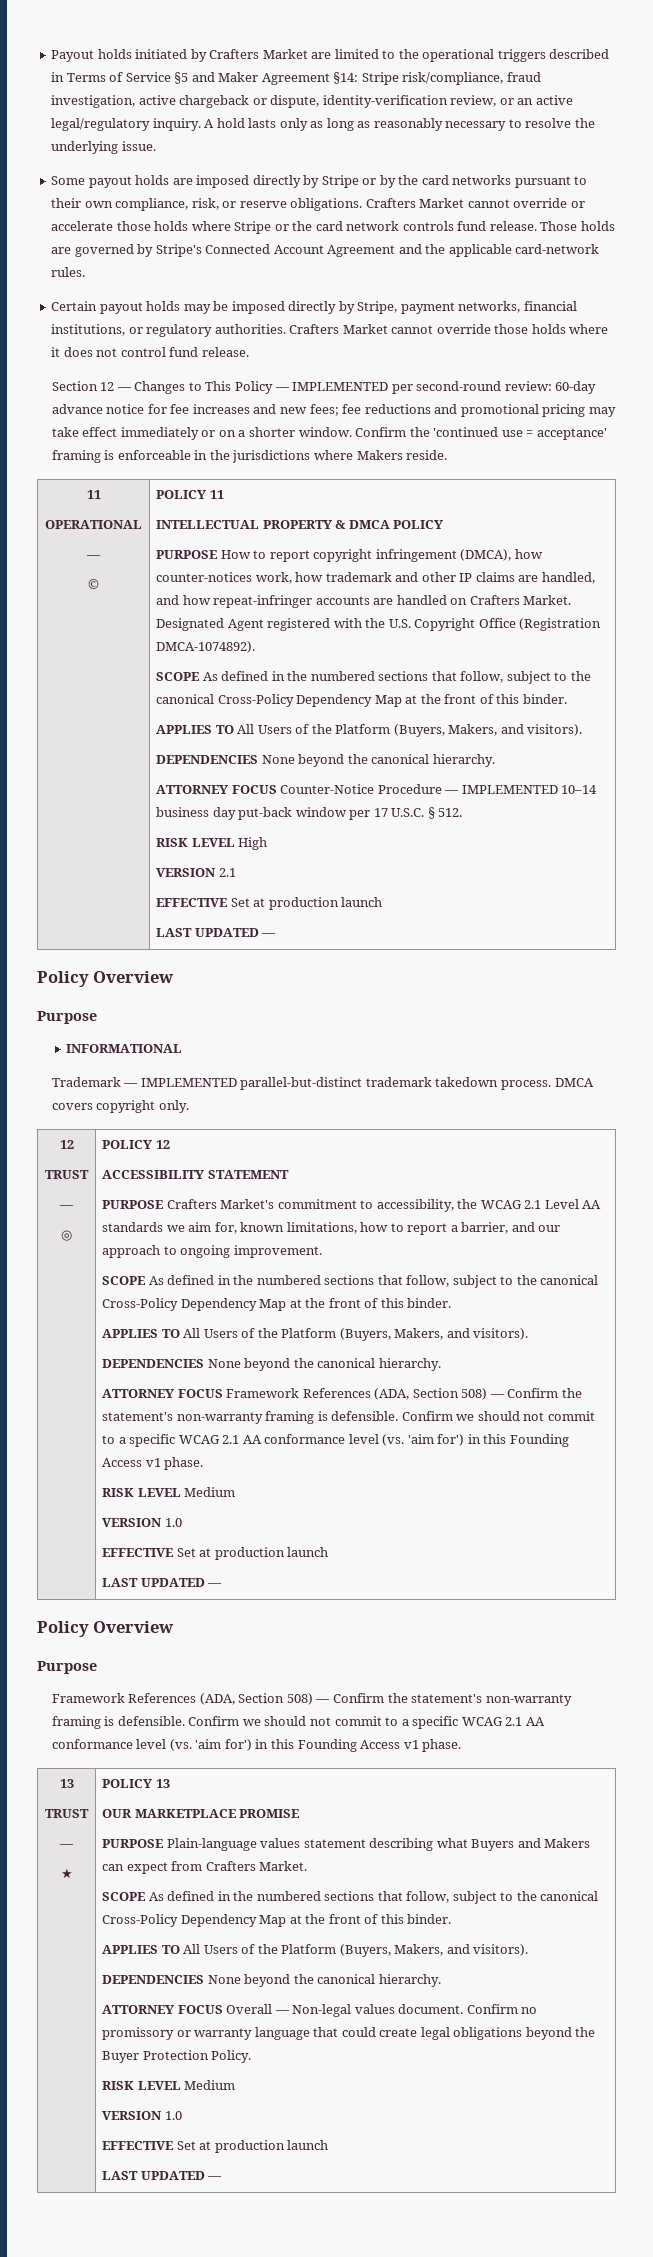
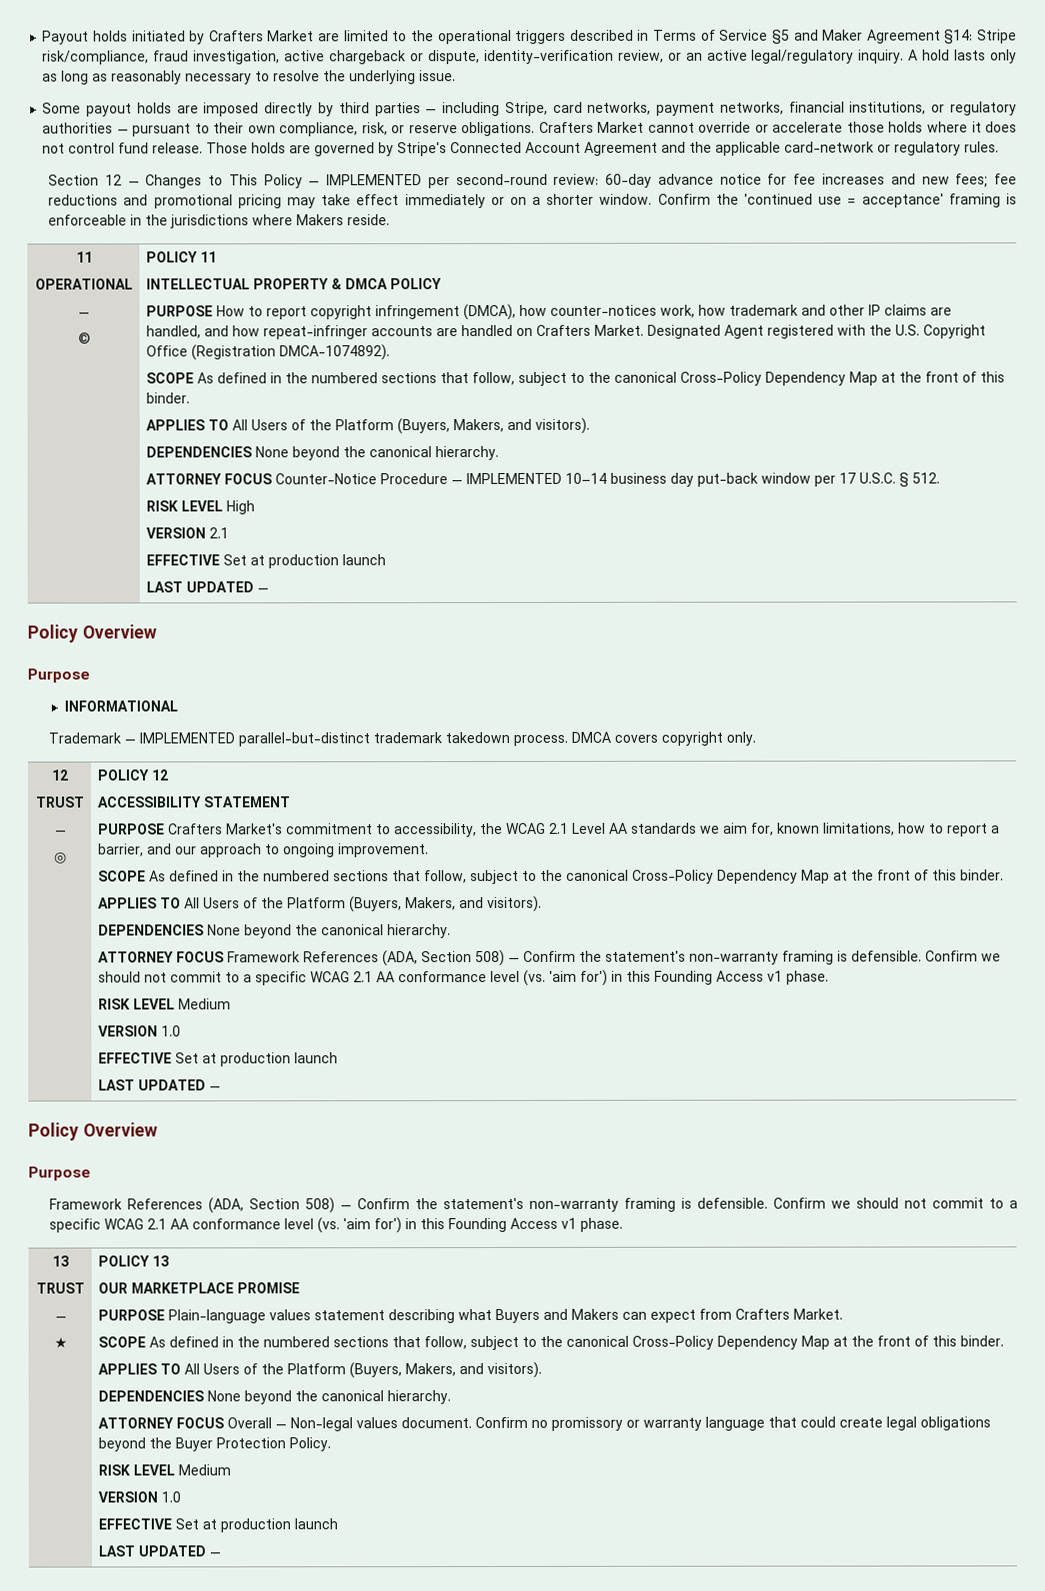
- Some payout holds are imposed directly by Stripe or by the card networks pursuant to their own compliance, risk, or reserve obligations.
+ Some payout holds are imposed directly by third parties — including Stripe, card networks, payment networks, financial institutions, or regulatory authorities — pursuant to their own compliance, risk, or reserve obligations.
- Crafters Market cannot override or accelerate those holds where Stripe or the card network controls fund release.
+ Crafters Market cannot override or accelerate those holds where it does not control fund release.
- Those holds are governed by Stripe's Connected Account Agreement and the applicable card-network rules.
- Certain payout holds may be imposed directly by Stripe, payment networks, financial institutions, or regulatory authorities. Crafters Market cannot override those holds where it does not control fund release.
+ Those holds are governed by Stripe's Connected Account Agreement and the applicable card-network or regulatory rules.

